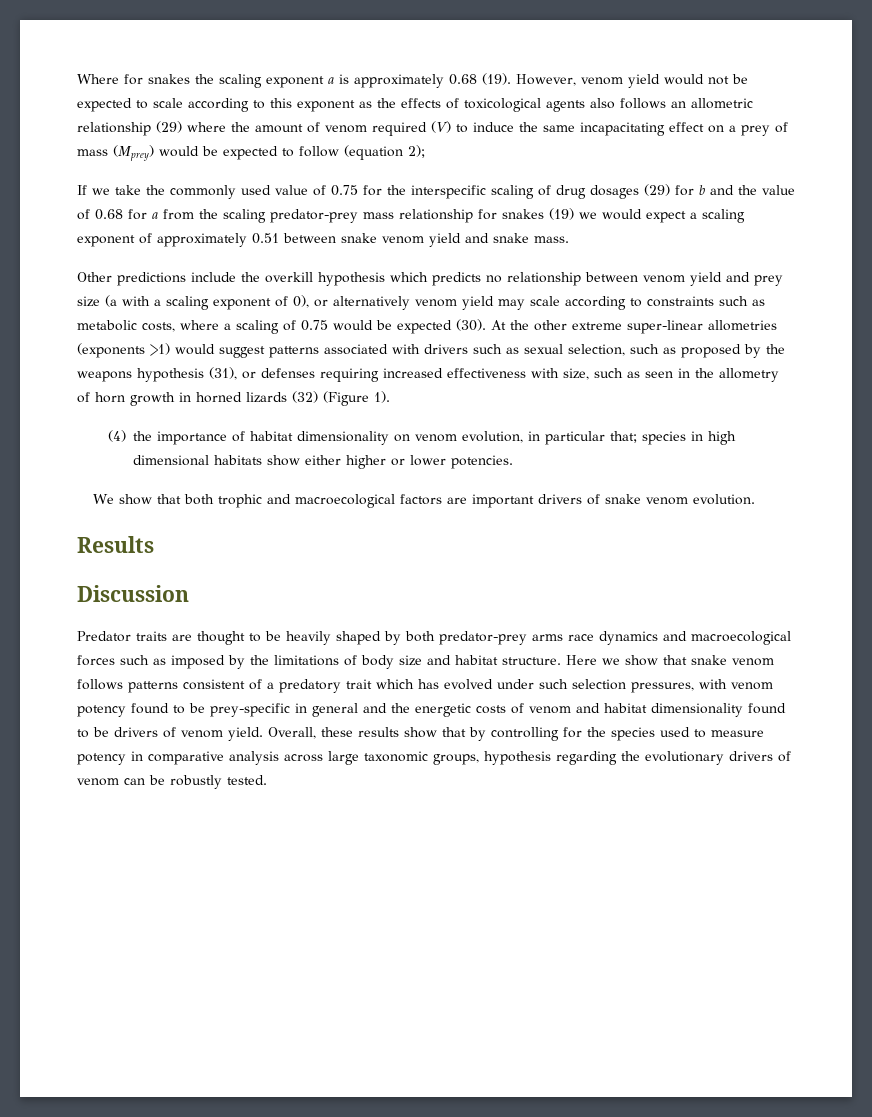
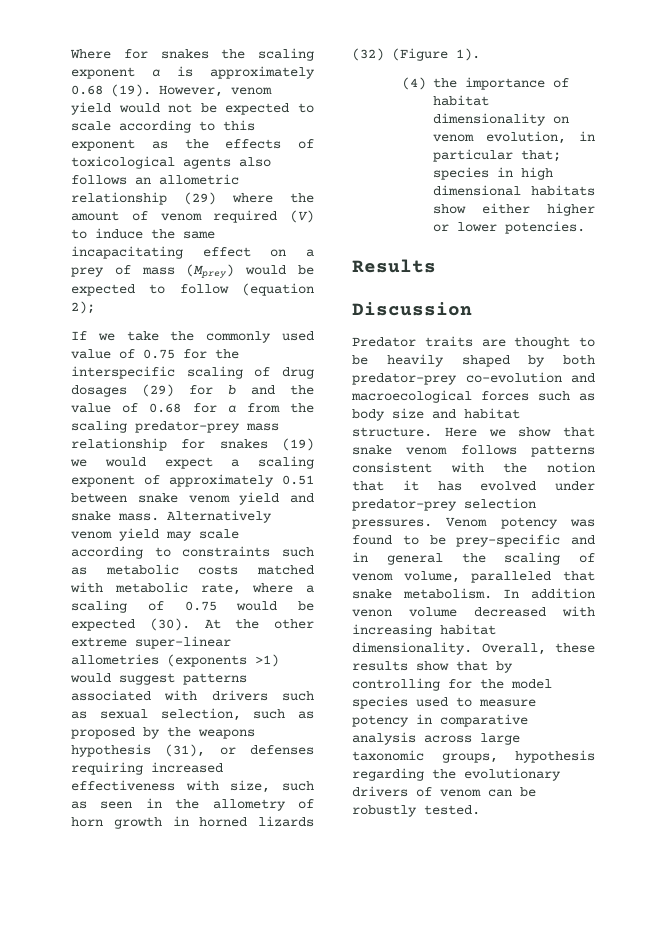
- If we take the commonly used value of 0.75 for the interspecific scaling of drug dosages (29) for b and the value of 0.68 for a from the scaling predator-prey mass relationship for snakes (19) we would expect a scaling exponent of approximately 0.51 between snake venom yield and snake mass.
- Other predictions include the overkill hypothesis which predicts no relationship between venom yield and prey size (a with a scaling exponent of 0), or alternatively venom yield may scale according to constraints such as metabolic costs, where a scaling of 0.75 would be expected (30).
+ If we take the commonly used value of 0.75 for the interspecific scaling of drug dosages (29) for b and the value of 0.68 for a from the scaling predator-prey mass relationship for snakes (19) we would expect a scaling exponent of approximately 0.51 between snake venom yield and snake mass. Alternatively venom yield may scale according to constraints such as metabolic costs matched with metabolic rate, where a scaling of 0.75 would be expected (30).
- We show that both trophic and macroecological factors are important drivers of snake venom evolution.
- Predator traits are thought to be heavily shaped by both predator-prey arms race dynamics and macroecological forces such as imposed by the limitations of body size and habitat structure.
+ Predator traits are thought to be heavily shaped by both predator-prey co-evolution and macroecological forces such as body size and habitat structure.
- Here we show that snake venom follows patterns consistent of a predatory trait which has evolved under such selection pressures, with venom potency found to be prey-specific in general and the energetic costs of venom and habitat dimensionality found to be drivers of venom yield.
+ Here we show that snake venom follows patterns consistent with the notion that it has evolved under predator-prey selection pressures. Venom potency was found to be prey-specific and in general the scaling of venom volume, paralleled that snake metabolism. In addition venon volume decreased with increasing habitat dimensionality.
- Overall, these results show that by controlling for the species used to measure potency in comparative analysis across large taxonomic groups, hypothesis regarding the evolutionary drivers of venom can be robustly tested.
+ Overall, these results show that by controlling for the model species used to measure potency in comparative analysis across large taxonomic groups, hypothesis regarding the evolutionary drivers of venom can be robustly tested.

